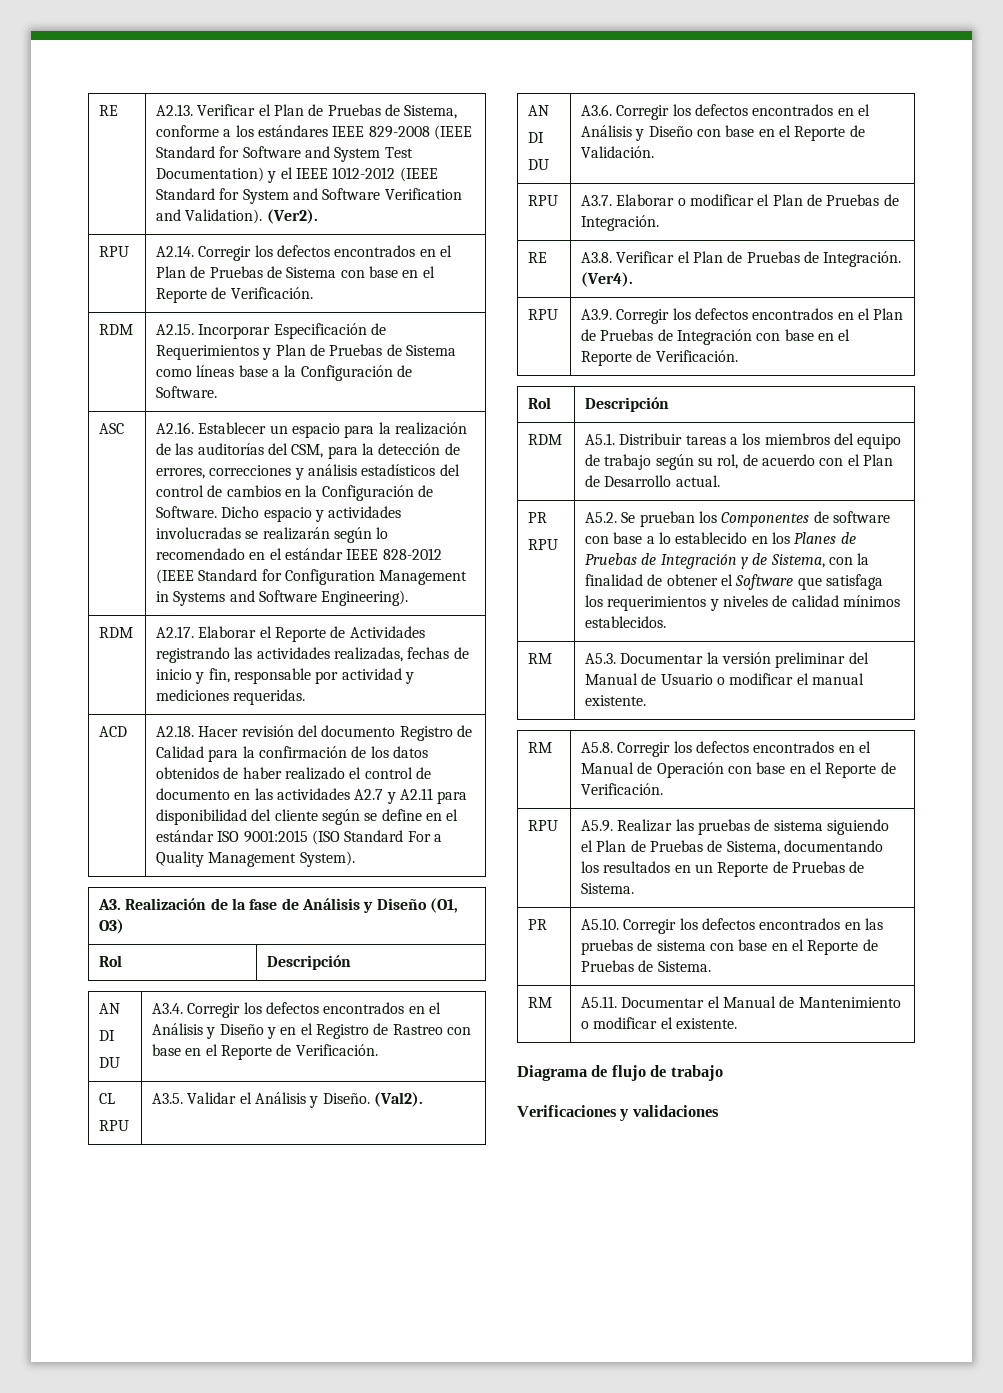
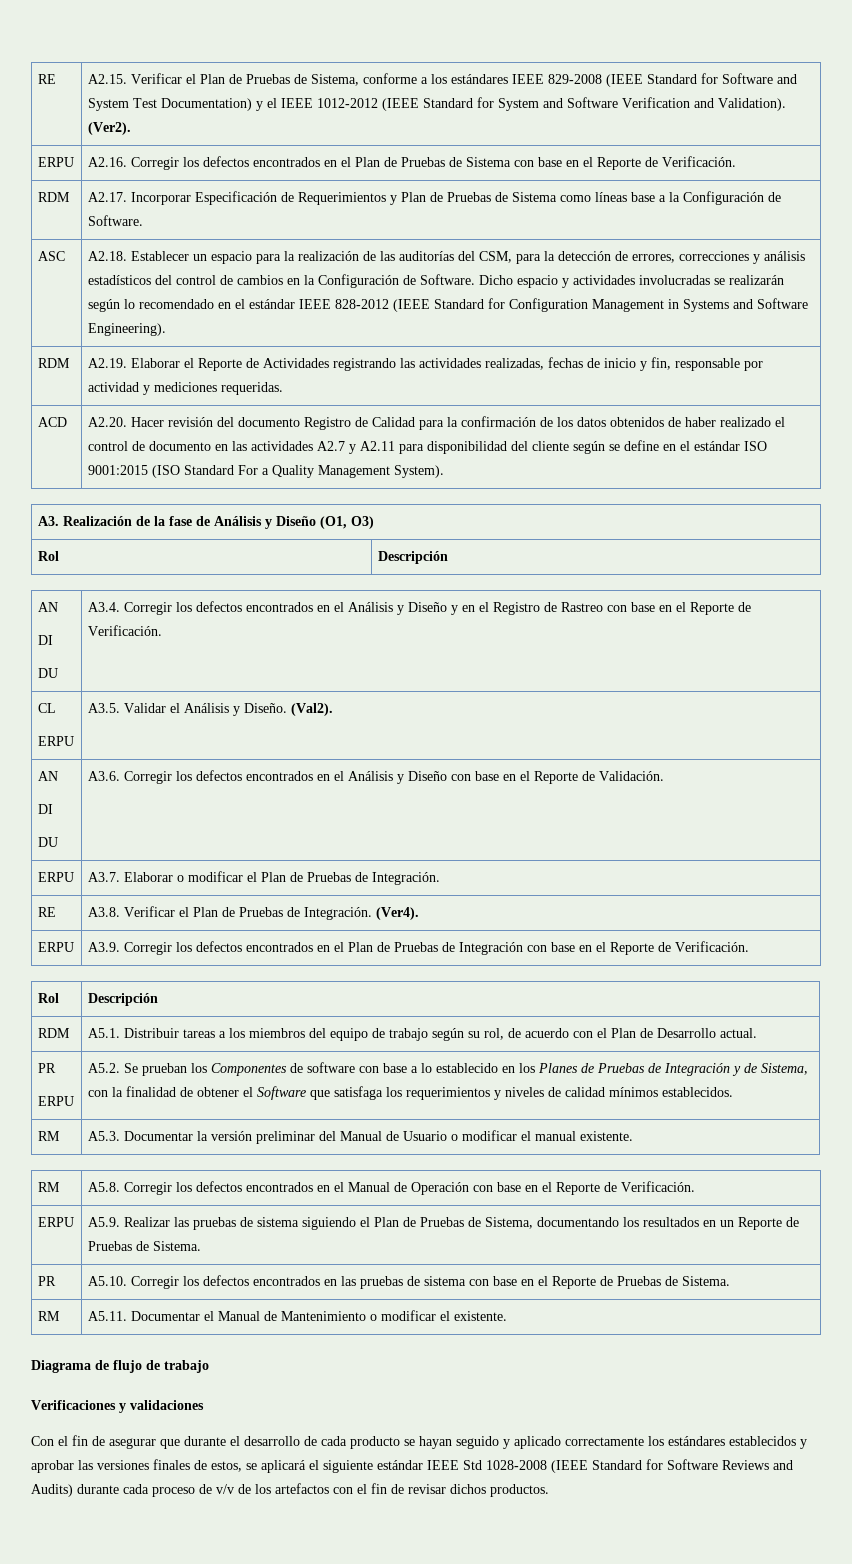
- RE | A2.13. Verificar el Plan de Pruebas de Sistema, conforme a los estándares IEEE 829-2008 (IEEE Standard for Software and System Test Documentation) y el IEEE 1012-2012 (IEEE Standard for System and Software Verification and Validation). (Ver2).
+ RE | A2.15. Verificar el Plan de Pruebas de Sistema, conforme a los estándares IEEE 829-2008 (IEEE Standard for Software and System Test Documentation) y el IEEE 1012-2012 (IEEE Standard for System and Software Verification and Validation). (Ver2).
- RPU | A2.14. Corregir los defectos encontrados en el Plan de Pruebas de Sistema con base en el Reporte de Verificación.
+ ERPU | A2.16. Corregir los defectos encontrados en el Plan de Pruebas de Sistema con base en el Reporte de Verificación.
- RDM | A2.15. Incorporar Especificación de Requerimientos y Plan de Pruebas de Sistema como líneas base a la Configuración de Software.
+ RDM | A2.17. Incorporar Especificación de Requerimientos y Plan de Pruebas de Sistema como líneas base a la Configuración de Software.
- A2.16. Establecer un espacio para la realización de las auditorías del CSM, para la detección de errores, correcciones y análisis estadísticos del control de cambios en la Configuración de Software.
+ A2.18. Establecer un espacio para la realización de las auditorías del CSM, para la detección de errores, correcciones y análisis estadísticos del control de cambios en la Configuración de Software.
- RDM | A2.17. Elaborar el Reporte de Actividades registrando las actividades realizadas, fechas de inicio y fin, responsable por actividad y mediciones requeridas.
+ RDM | A2.19. Elaborar el Reporte de Actividades registrando las actividades realizadas, fechas de inicio y fin, responsable por actividad y mediciones requeridas.
- A2.18. Hacer revisión del documento Registro de Calidad para la confirmación de los datos obtenidos de haber realizado el control de documento en las actividades A2.7 y A2.11 para disponibilidad del cliente según se define en el estándar ISO 9001:2015 (ISO Standard For a Quality Management System).
+ A2.20. Hacer revisión del documento Registro de Calidad para la confirmación de los datos obtenidos de haber realizado el control de documento en las actividades A2.7 y A2.11 para disponibilidad del cliente según se define en el estándar ISO 9001:2015 (ISO Standard For a Quality Management System).
  CL
- RPU | A3.5. Validar el Análisis y Diseño. (Val2).
+ ERPU | A3.5. Validar el Análisis y Diseño. (Val2).
- RPU | A3.7. Elaborar o modificar el Plan de Pruebas de Integración.
+ ERPU | A3.7. Elaborar o modificar el Plan de Pruebas de Integración.
- RPU | A3.9. Corregir los defectos encontrados en el Plan de Pruebas de Integración con base en el Reporte de Verificación.
+ ERPU | A3.9. Corregir los defectos encontrados en el Plan de Pruebas de Integración con base en el Reporte de Verificación.
  RDM | A5.1. Distribuir tareas a los miembros del equipo de trabajo según su rol, de acuerdo con el Plan de Desarrollo actual.
  PR
- RPU
+ ERPU
- RPU | A5.9. Realizar las pruebas de sistema siguiendo el Plan de Pruebas de Sistema, documentando los resultados en un Reporte de Pruebas de Sistema.
+ ERPU | A5.9. Realizar las pruebas de sistema siguiendo el Plan de Pruebas de Sistema, documentando los resultados en un Reporte de Pruebas de Sistema.
+ Con el fin de asegurar que durante el desarrollo de cada producto se hayan seguido y aplicado correctamente los estándares establecidos y aprobar las versiones finales de estos, se aplicará el siguiente estándar IEEE Std 1028-2008 (IEEE Standard for Software Reviews and Audits) durante cada proceso de v/v de los artefactos con el fin de revisar dichos productos.

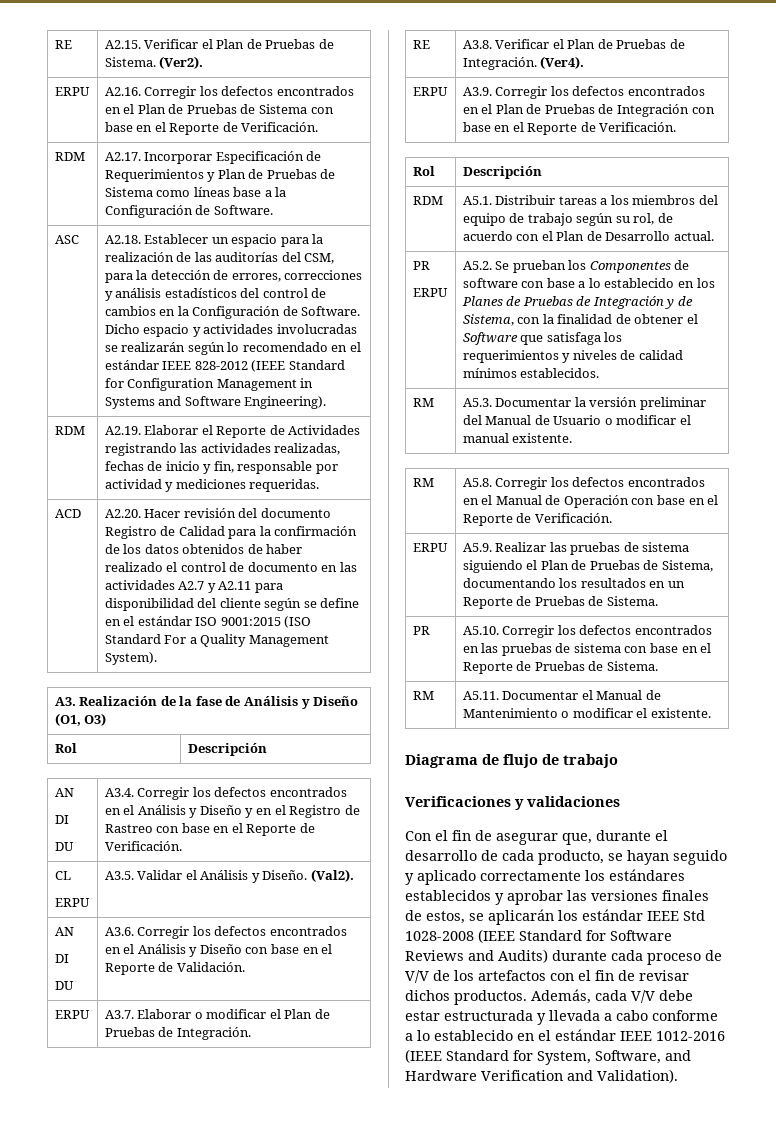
- RE | A2.15. Verificar el Plan de Pruebas de Sistema, conforme a los estándares IEEE 829-2008 (IEEE Standard for Software and System Test Documentation) y el IEEE 1012-2012 (IEEE Standard for System and Software Verification and Validation). (Ver2).
+ RE | A2.15. Verificar el Plan de Pruebas de Sistema. (Ver2).
- Con el fin de asegurar que durante el desarrollo de cada producto se hayan seguido y aplicado correctamente los estándares establecidos y aprobar las versiones finales de estos, se aplicará el siguiente estándar IEEE Std 1028-2008 (IEEE Standard for Software Reviews and Audits) durante cada proceso de v/v de los artefactos con el fin de revisar dichos productos.
+ Con el fin de asegurar que, durante el desarrollo de cada producto, se hayan seguido y aplicado correctamente los estándares establecidos y aprobar las versiones finales de estos, se aplicarán los estándar IEEE Std 1028-2008 (IEEE Standard for Software Reviews and Audits) durante cada proceso de V/V de los artefactos con el fin de revisar dichos productos.
+ Además, cada V/V debe estar estructurada y llevada a cabo conforme a lo establecido en el estándar IEEE 1012-2016 (IEEE Standard for System, Software, and Hardware Verification and Validation).

